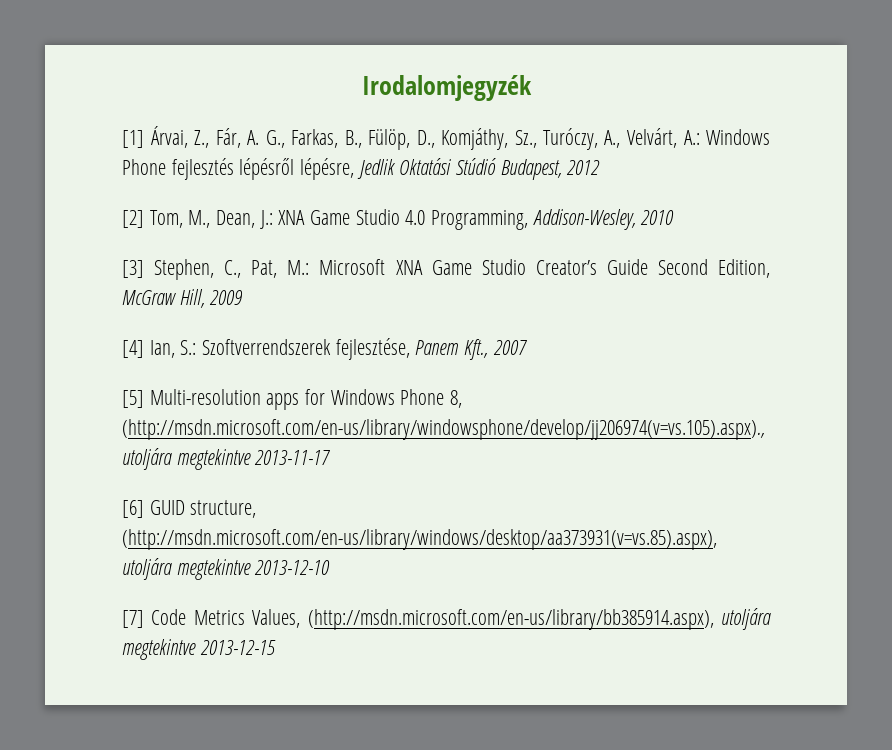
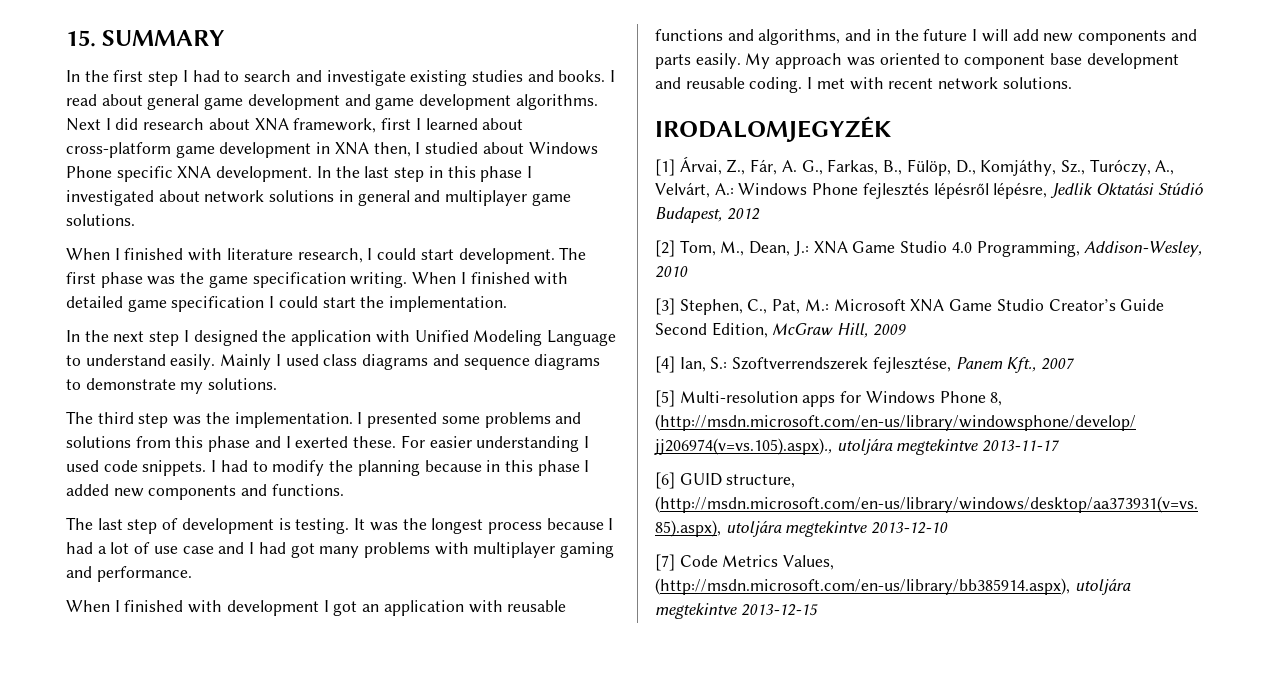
- Irodalomjegyzék
+ 15. SUMMARY
+ In the first step I had to search and investigate existing studies and books. I read about general game development and game development algorithms. Next I did research about XNA framework, first I learned about cross-platform game development in XNA then, I studied about Windows Phone specific XNA development. In the last step in this phase I investigated about network solutions in general and multiplayer game solutions.
+ When I finished with literature research, I could start development. The first phase was the game specification writing. When I finished with detailed game specification I could start the implementation.
+ In the next step I designed the application with Unified Modeling Language to understand easily. Mainly I used class diagrams and sequence diagrams to demonstrate my solutions.
+ The third step was the implementation. I presented some problems and solutions from this phase and I exerted these. For easier understanding I used code snippets. I had to modify the planning because in this phase I added new components and functions.
+ The last step of development is testing. It was the longest process because I had a lot of use case and I had got many problems with multiplayer gaming and performance.
+ When I finished with development I got an application with reusable functions and algorithms, and in the future I will add new components and parts easily. My approach was oriented to component base development and reusable coding. I met with recent network solutions.
+ IRODALOMJEGYZÉK

